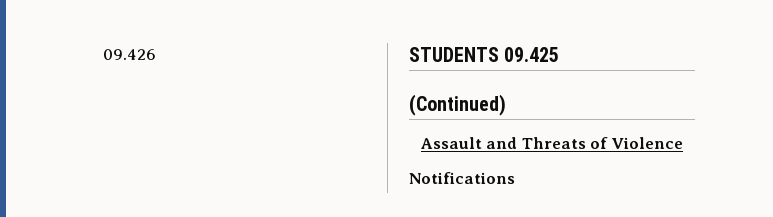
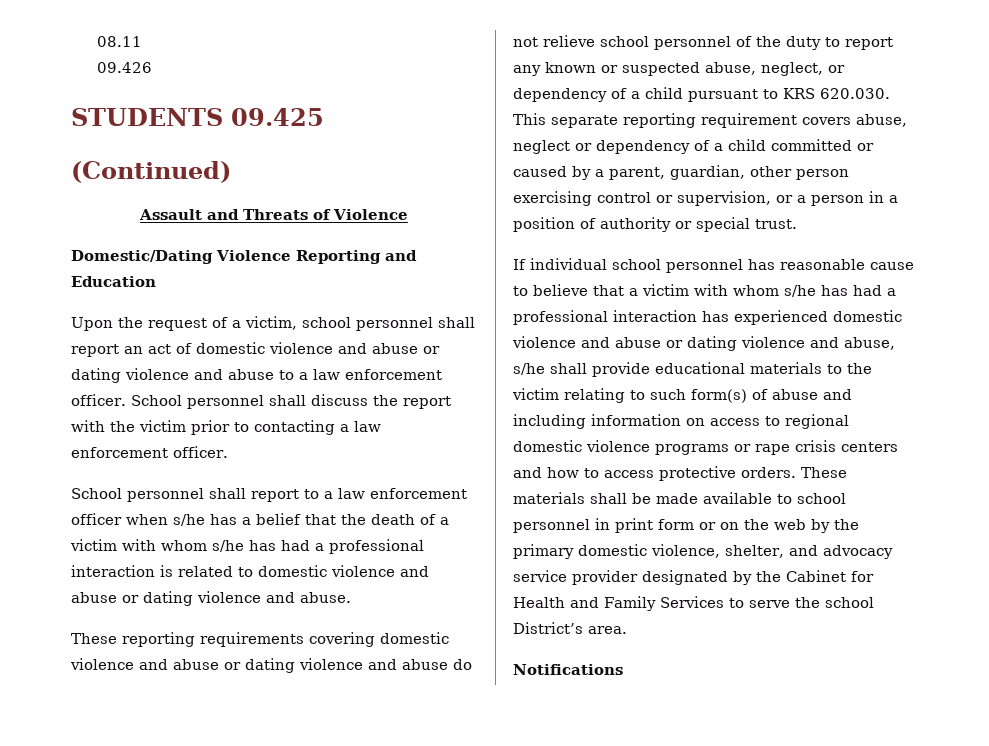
+ 08.11
+ Domestic/Dating Violence Reporting and Education
+ Upon the request of a victim, school personnel shall report an act of domestic violence and abuse or dating violence and abuse to a law enforcement officer. School personnel shall discuss the report with the victim prior to contacting a law enforcement officer.
+ School personnel shall report to a law enforcement officer when s/he has a belief that the death of a victim with whom s/he has had a professional interaction is related to domestic violence and abuse or dating violence and abuse.
+ These reporting requirements covering domestic violence and abuse or dating violence and abuse do not relieve school personnel of the duty to report any known or suspected abuse, neglect, or dependency of a child pursuant to KRS 620.030. This separate reporting requirement covers abuse, neglect or dependency of a child committed or caused by a parent, guardian, other person exercising control or supervision, or a person in a position of authority or special trust.
+ If individual school personnel has reasonable cause to believe that a victim with whom s/he has had a professional interaction has experienced domestic violence and abuse or dating violence and abuse, s/he shall provide educational materials to the victim relating to such form(s) of abuse and including information on access to regional domestic violence programs or rape crisis centers and how to access protective orders. These materials shall be made available to school personnel in print form or on the web by the primary domestic violence, shelter, and advocacy service provider designated by the Cabinet for Health and Family Services to serve the school District’s area.

